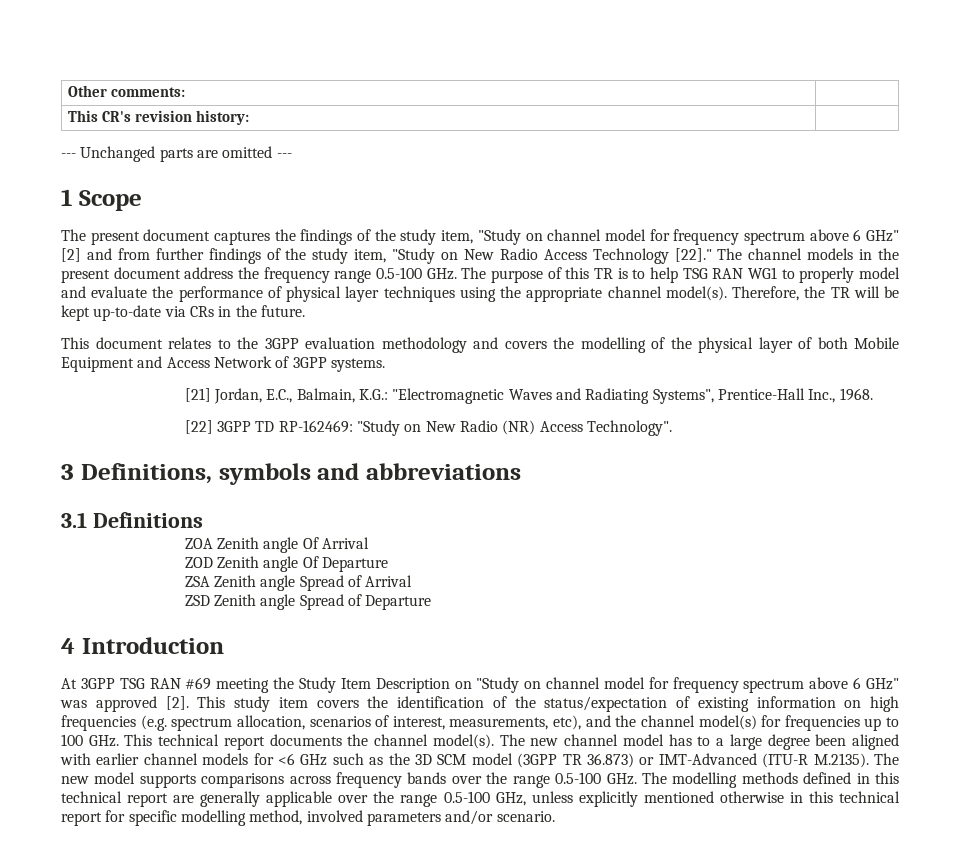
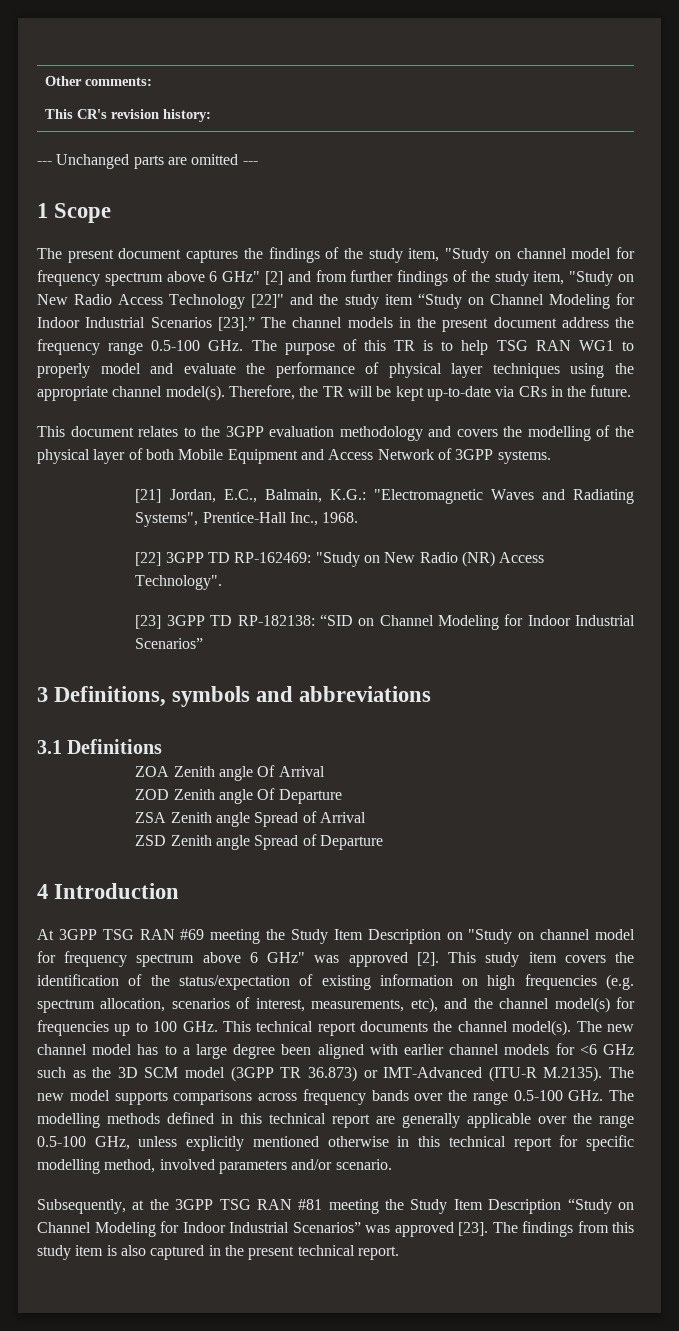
- The present document captures the findings of the study item, "Study on channel model for frequency spectrum above 6 GHz" [2] and from further findings of the study item, "Study on New Radio Access Technology [22]."
+ The present document captures the findings of the study item, "Study on channel model for frequency spectrum above 6 GHz" [2] and from further findings of the study item, "Study on New Radio Access Technology [22]" and the study item “Study on Channel Modeling for Indoor Industrial Scenarios [23].”
+ [23] 3GPP TD RP-182138: “SID on Channel Modeling for Indoor Industrial Scenarios”
+ Subsequently, at the 3GPP TSG RAN #81 meeting the Study Item Description “Study on Channel Modeling for Indoor Industrial Scenarios” was approved [23]. The findings from this study item is also captured in the present technical report.

